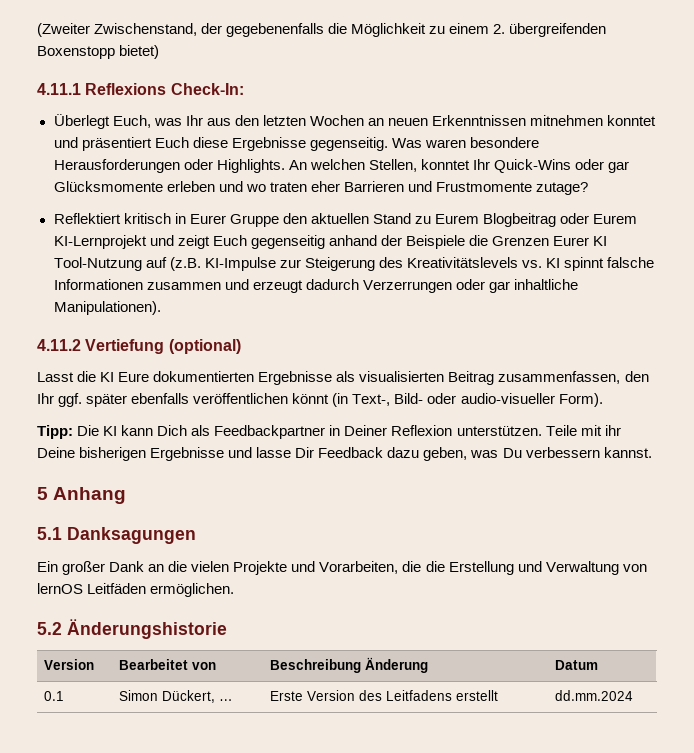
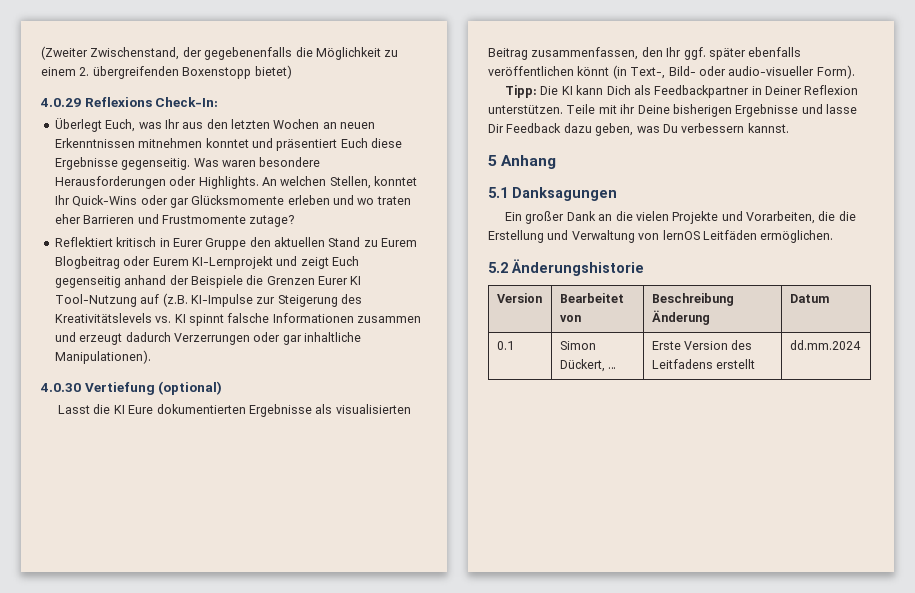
- 4.11.1 Reflexions Check-In:
+ 4.0.29 Reflexions Check-In:
- 4.11.2 Vertiefung (optional)
+ 4.0.30 Vertiefung (optional)

